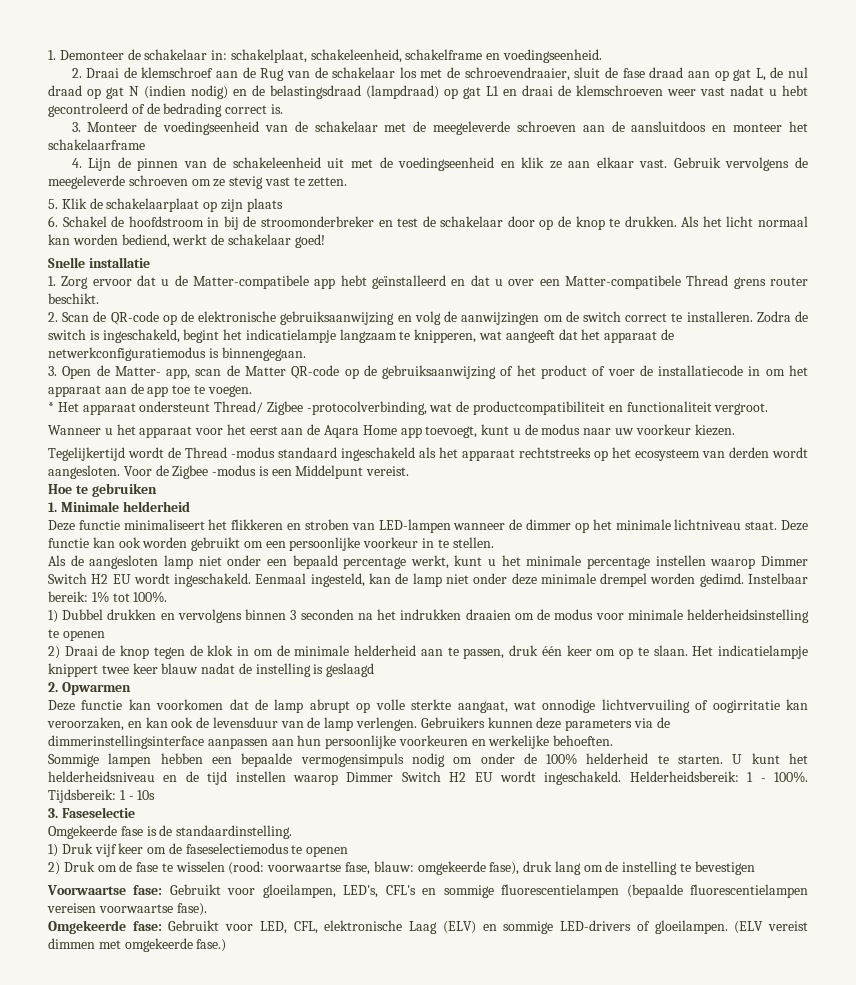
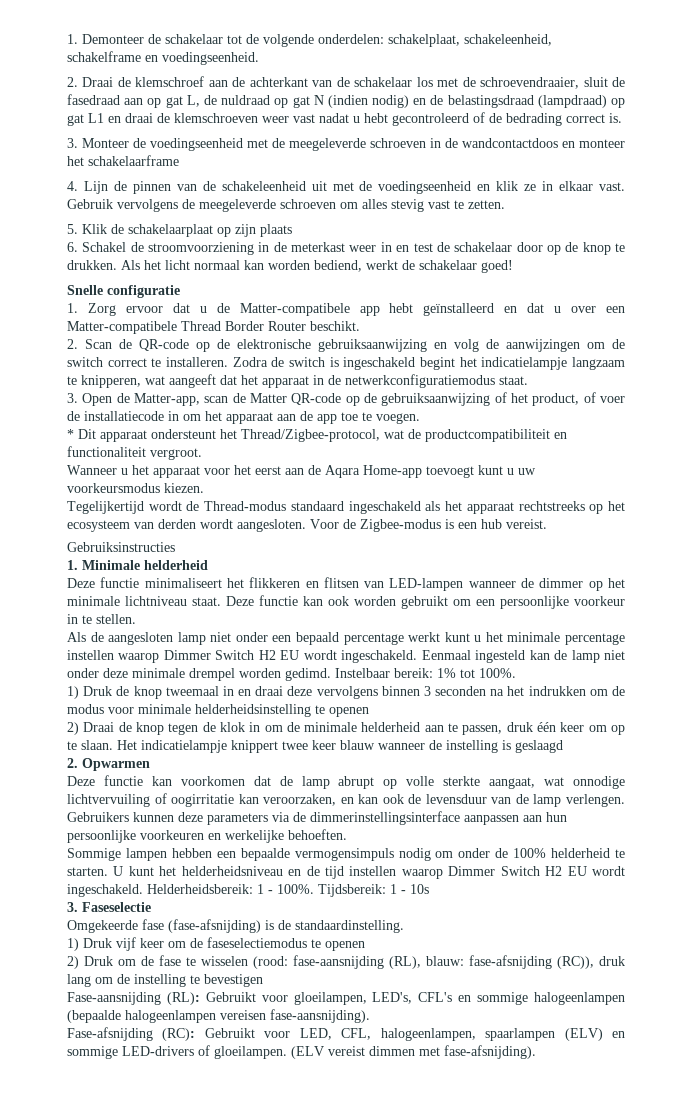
- 1. Demonteer de schakelaar in: schakelplaat, schakeleenheid, schakelframe en voedingseenheid.
+ 1. Demonteer de schakelaar tot de volgende onderdelen: schakelplaat, schakeleenheid, schakelframe en voedingseenheid.
- 2. Draai de klemschroef aan de Rug van de schakelaar los met de schroevendraaier, sluit de fase draad aan op gat L, de nul draad op gat N (indien nodig) en de belastingsdraad (lampdraad) op gat L1 en draai de klemschroeven weer vast nadat u hebt gecontroleerd of de bedrading correct is.
+ 2. Draai de klemschroef aan de achterkant van de schakelaar los met de schroevendraaier, sluit de fasedraad aan op gat L, de nuldraad op gat N (indien nodig) en de belastingsdraad (lampdraad) op gat L1 en draai de klemschroeven weer vast nadat u hebt gecontroleerd of de bedrading correct is.
- 3. Monteer de voedingseenheid van de schakelaar met de meegeleverde schroeven aan de aansluitdoos en monteer het schakelaarframe
+ 3. Monteer de voedingseenheid met de meegeleverde schroeven in de wandcontactdoos en monteer het schakelaarframe
- 4. Lijn de pinnen van de schakeleenheid uit met de voedingseenheid en klik ze aan elkaar vast.
+ 4. Lijn de pinnen van de schakeleenheid uit met de voedingseenheid en klik ze in elkaar vast.
- Gebruik vervolgens de meegeleverde schroeven om ze stevig vast te zetten.
+ Gebruik vervolgens de meegeleverde schroeven om alles stevig vast te zetten.
- 6. Schakel de hoofdstroom in bij de stroomonderbreker en test de schakelaar door op de knop te drukken.
+ 6. Schakel de stroomvoorziening in de meterkast weer in en test de schakelaar door op de knop te drukken.
- Snelle installatie
+ Snelle configuratie
- 1. Zorg ervoor dat u de Matter-compatibele app hebt geïnstalleerd en dat u over een Matter-compatibele Thread grens router beschikt.
+ 1. Zorg ervoor dat u de Matter-compatibele app hebt geïnstalleerd en dat u over een Matter-compatibele Thread Border Router beschikt.
- Zodra de switch is ingeschakeld, begint het indicatielampje langzaam te knipperen, wat aangeeft dat het apparaat de netwerkconfiguratiemodus is binnengegaan.
+ Zodra de switch is ingeschakeld begint het indicatielampje langzaam te knipperen, wat aangeeft dat het apparaat in de netwerkconfiguratiemodus staat.
- 3. Open de Matter- app, scan de Matter QR-code op de gebruiksaanwijzing of het product of voer de installatiecode in om het apparaat aan de app toe te voegen.
+ 3. Open de Matter-app, scan de Matter QR-code op de gebruiksaanwijzing of het product, of voer de installatiecode in om het apparaat aan de app toe te voegen.
- * Het apparaat ondersteunt Thread/ Zigbee -protocolverbinding, wat de productcompatibiliteit en functionaliteit vergroot.
+ * Dit apparaat ondersteunt het Thread/Zigbee-protocol, wat de productcompatibiliteit en functionaliteit vergroot.
- Wanneer u het apparaat voor het eerst aan de Aqara Home app toevoegt, kunt u de modus naar uw voorkeur kiezen.
+ Wanneer u het apparaat voor het eerst aan de Aqara Home-app toevoegt kunt u uw voorkeursmodus kiezen.
- Tegelijkertijd wordt de Thread -modus standaard ingeschakeld als het apparaat rechtstreeks op het ecosysteem van derden wordt aangesloten.
+ Tegelijkertijd wordt de Thread-modus standaard ingeschakeld als het apparaat rechtstreeks op het ecosysteem van derden wordt aangesloten.
- Voor de Zigbee -modus is een Middelpunt vereist.
+ Voor de Zigbee-modus is een hub vereist.
- Hoe te gebruiken
+ Gebruiksinstructies
- Deze functie minimaliseert het flikkeren en stroben van LED-lampen wanneer de dimmer op het minimale lichtniveau staat.
+ Deze functie minimaliseert het flikkeren en flitsen van LED-lampen wanneer de dimmer op het minimale lichtniveau staat.
- Als de aangesloten lamp niet onder een bepaald percentage werkt, kunt u het minimale percentage instellen waarop Dimmer Switch H2 EU wordt ingeschakeld.
+ Als de aangesloten lamp niet onder een bepaald percentage werkt kunt u het minimale percentage instellen waarop Dimmer Switch H2 EU wordt ingeschakeld.
- Eenmaal ingesteld, kan de lamp niet onder deze minimale drempel worden gedimd.
+ Eenmaal ingesteld kan de lamp niet onder deze minimale drempel worden gedimd.
- 1) Dubbel drukken en vervolgens binnen 3 seconden na het indrukken draaien om de modus voor minimale helderheidsinstelling te openen
+ 1) Druk de knop tweemaal in en draai deze vervolgens binnen 3 seconden na het indrukken om de modus voor minimale helderheidsinstelling te openen
- Het indicatielampje knippert twee keer blauw nadat de instelling is geslaagd
+ Het indicatielampje knippert twee keer blauw wanneer de instelling is geslaagd
- Omgekeerde fase is de standaardinstelling.
+ Omgekeerde fase (fase-afsnijding) is de standaardinstelling.
- 2) Druk om de fase te wisselen (rood: voorwaartse fase, blauw: omgekeerde fase), druk lang om de instelling te bevestigen
+ 2) Druk om de fase te wisselen (rood: fase-aansnijding (RL), blauw: fase-afsnijding (RC)), druk lang om de instelling te bevestigen
- Voorwaartse fase: Gebruikt voor gloeilampen, LED's, CFL's en sommige fluorescentielampen (bepaalde fluorescentielampen vereisen voorwaartse fase).
- Omgekeerde fase: Gebruikt voor LED, CFL, elektronische Laag (ELV) en sommige LED-drivers of gloeilampen.
+ Fase-aansnijding (RL): Gebruikt voor gloeilampen, LED's, CFL's en sommige halogeenlampen (bepaalde halogeenlampen vereisen fase-aansnijding).
+ Fase-afsnijding (RC): Gebruikt voor LED, CFL, halogeenlampen, spaarlampen (ELV) en sommige LED-drivers of gloeilampen.
- (ELV vereist dimmen met omgekeerde fase.)
+ (ELV vereist dimmen met fase-afsnijding).

